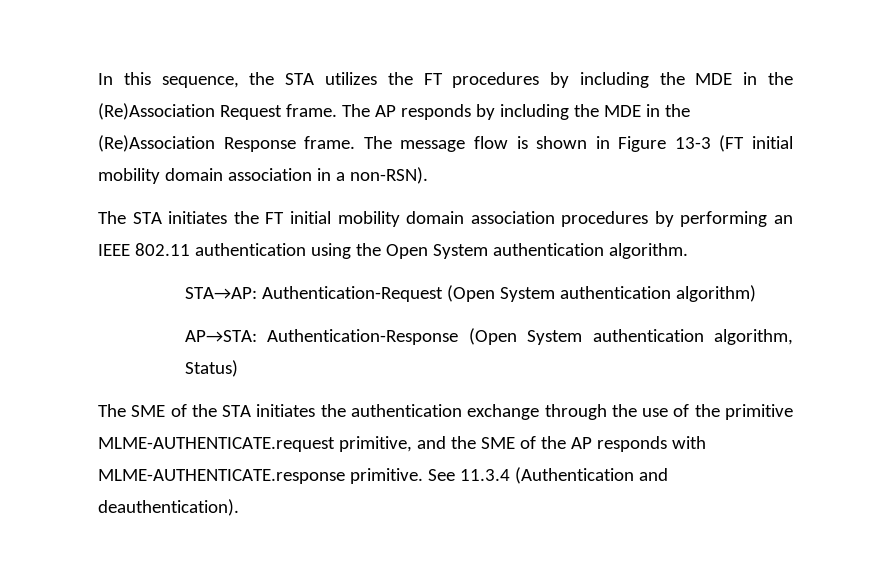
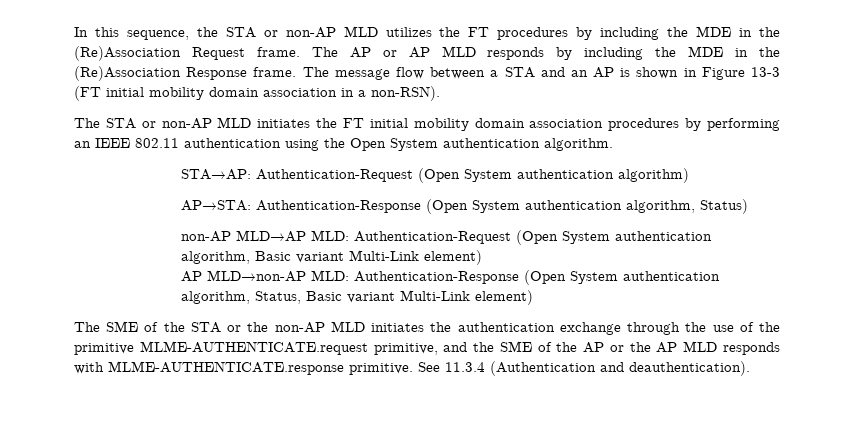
- In this sequence, the STA utilizes the FT procedures by including the MDE in the (Re)Association Request frame.
+ In this sequence, the STA or non-AP MLD utilizes the FT procedures by including the MDE in the (Re)Association Request frame.
- The AP responds by including the MDE in the (Re)Association Response frame.
+ The AP or AP MLD responds by including the MDE in the (Re)Association Response frame.
- The message flow is shown in Figure 13-3 (FT initial mobility domain association in a non-RSN).
+ The message flow between a STA and an AP is shown in Figure 13-3 (FT initial mobility domain association in a non-RSN).
- The STA initiates the FT initial mobility domain association procedures by performing an IEEE 802.11 authentication using the Open System authentication algorithm.
+ The STA or non-AP MLD initiates the FT initial mobility domain association procedures by performing an IEEE 802.11 authentication using the Open System authentication algorithm.
+ non-AP MLD→AP MLD: Authentication-Request (Open System authentication algorithm, Basic variant Multi-Link element)
+ AP MLD→non-AP MLD: Authentication-Response (Open System authentication algorithm, Status, Basic variant Multi-Link element)
- The SME of the STA initiates the authentication exchange through the use of the primitive MLME-AUTHENTICATE.request primitive, and the SME of the AP responds with MLME-AUTHENTICATE.response primitive.
+ The SME of the STA or the non-AP MLD initiates the authentication exchange through the use of the primitive MLME-AUTHENTICATE.request primitive, and the SME of the AP or the AP MLD responds with MLME-AUTHENTICATE.response primitive.

